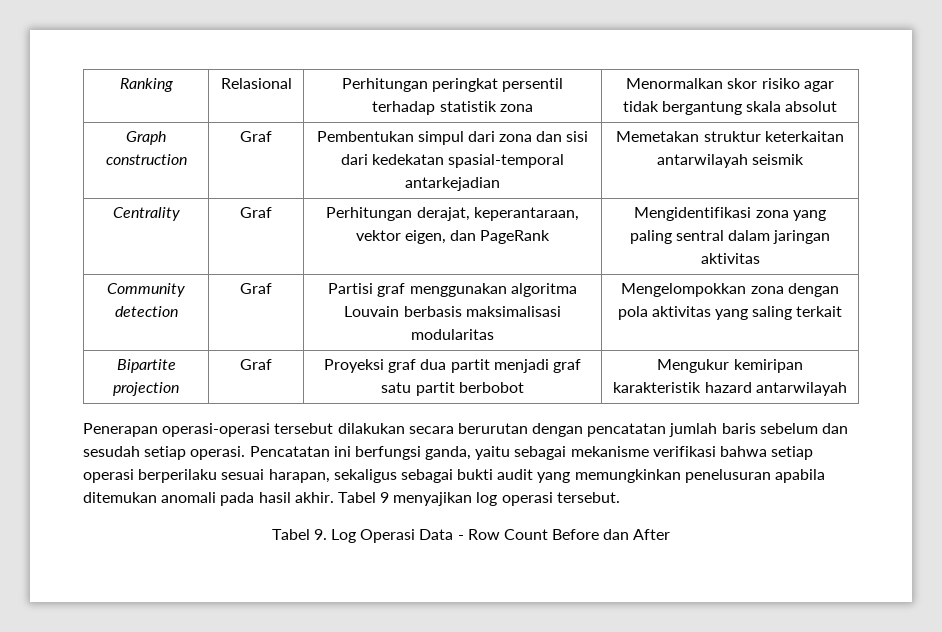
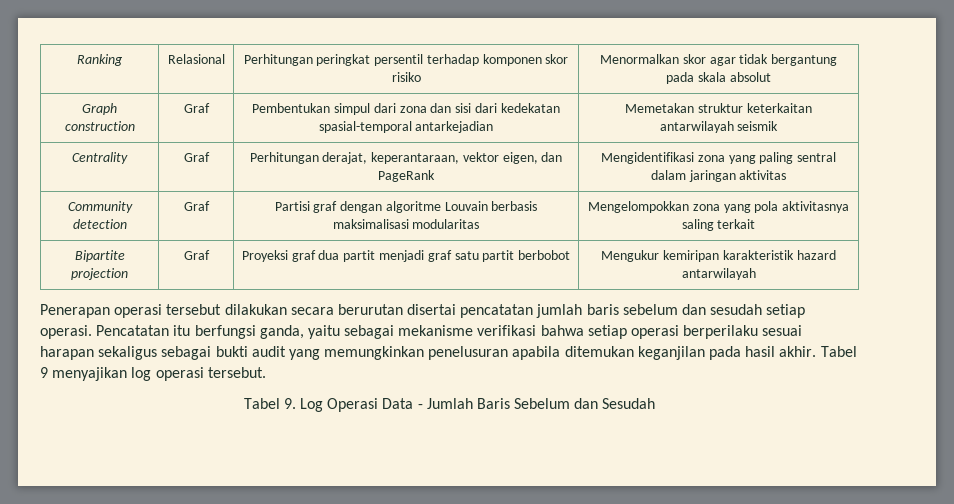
- Ranking | Relasional | Perhitungan peringkat persentil terhadap statistik zona | Menormalkan skor risiko agar tidak bergantung skala absolut
+ Ranking | Relasional | Perhitungan peringkat persentil terhadap komponen skor risiko | Menormalkan skor agar tidak bergantung pada skala absolut
- Community detection | Graf | Partisi graf menggunakan algoritma Louvain berbasis maksimalisasi modularitas | Mengelompokkan zona dengan pola aktivitas yang saling terkait
+ Community detection | Graf | Partisi graf dengan algoritme Louvain berbasis maksimalisasi modularitas | Mengelompokkan zona yang pola aktivitasnya saling terkait
- Penerapan operasi-operasi tersebut dilakukan secara berurutan dengan pencatatan jumlah baris sebelum dan sesudah setiap operasi.
+ Penerapan operasi tersebut dilakukan secara berurutan disertai pencatatan jumlah baris sebelum dan sesudah setiap operasi.
- Pencatatan ini berfungsi ganda, yaitu sebagai mekanisme verifikasi bahwa setiap operasi berperilaku sesuai harapan, sekaligus sebagai bukti audit yang memungkinkan penelusuran apabila ditemukan anomali pada hasil akhir.
+ Pencatatan itu berfungsi ganda, yaitu sebagai mekanisme verifikasi bahwa setiap operasi berperilaku sesuai harapan sekaligus sebagai bukti audit yang memungkinkan penelusuran apabila ditemukan keganjilan pada hasil akhir.
- Tabel 9. Log Operasi Data - Row Count Before dan After
+ Tabel 9. Log Operasi Data - Jumlah Baris Sebelum dan Sesudah

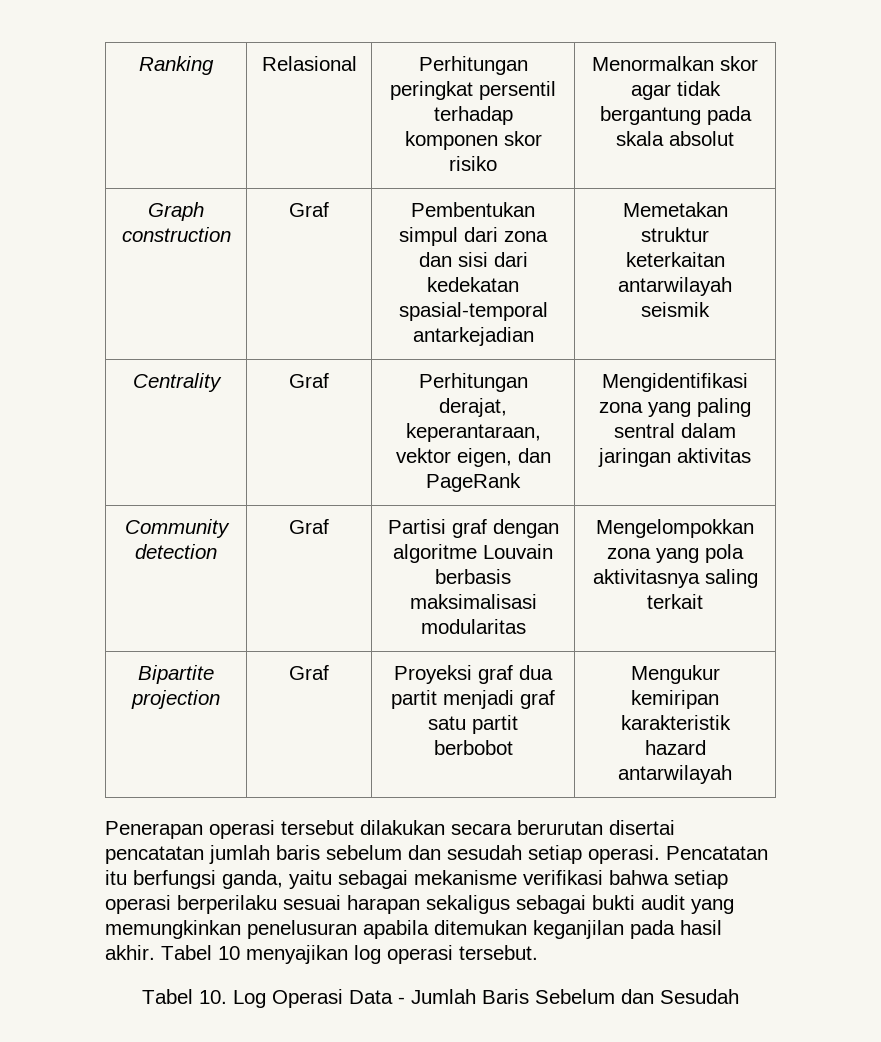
- Tabel 9 menyajikan log operasi tersebut.
+ Tabel 10 menyajikan log operasi tersebut.
- Tabel 9. Log Operasi Data - Jumlah Baris Sebelum dan Sesudah
+ Tabel 10. Log Operasi Data - Jumlah Baris Sebelum dan Sesudah

